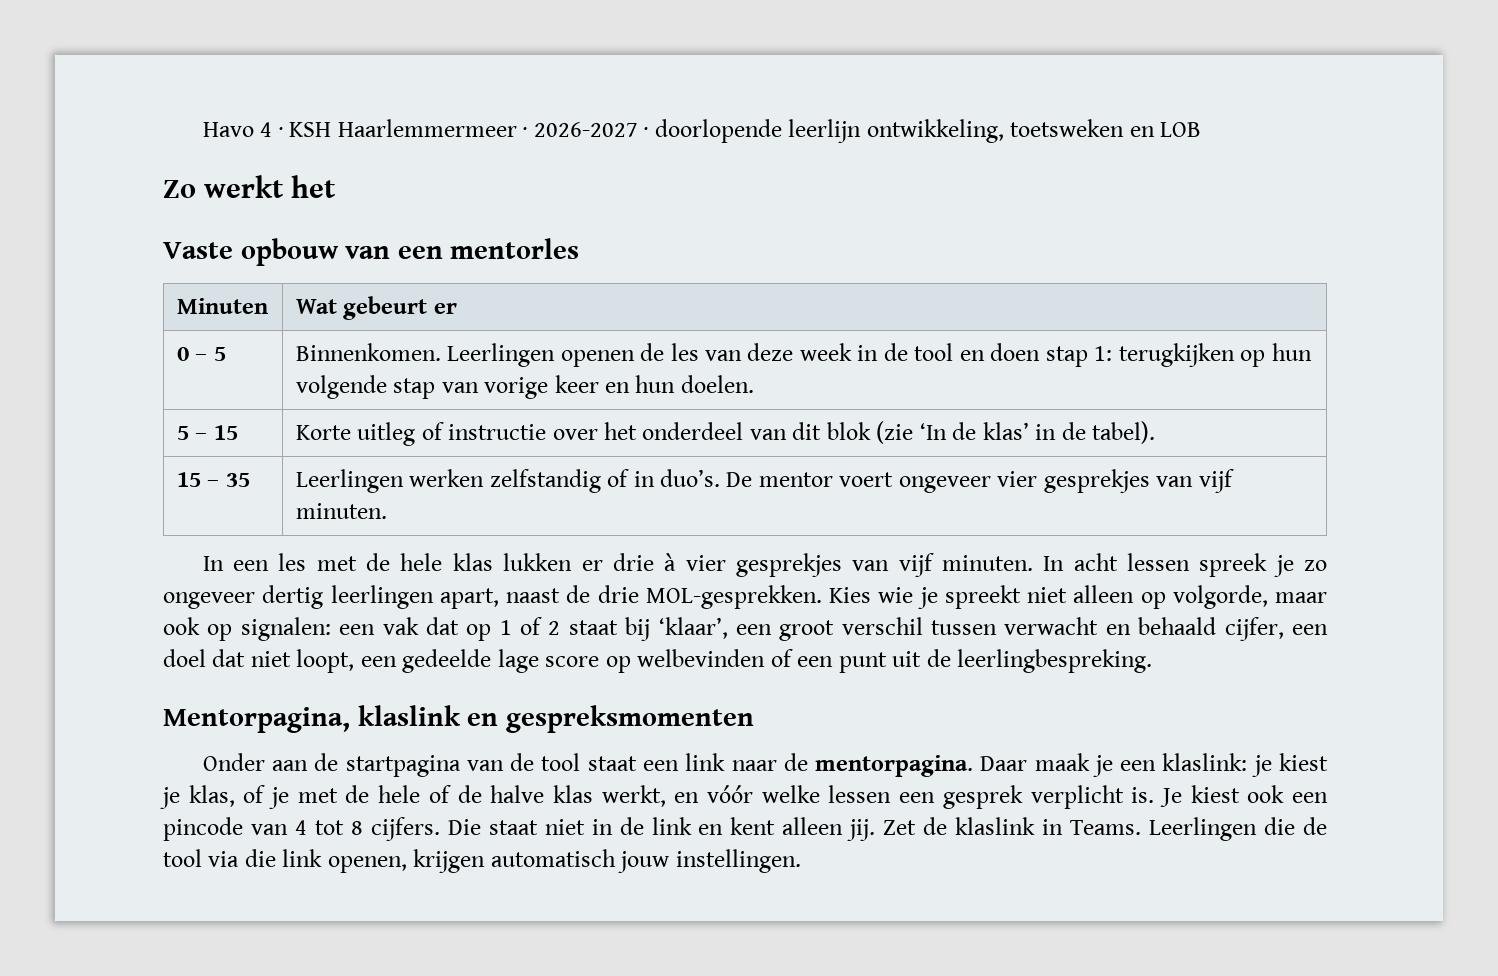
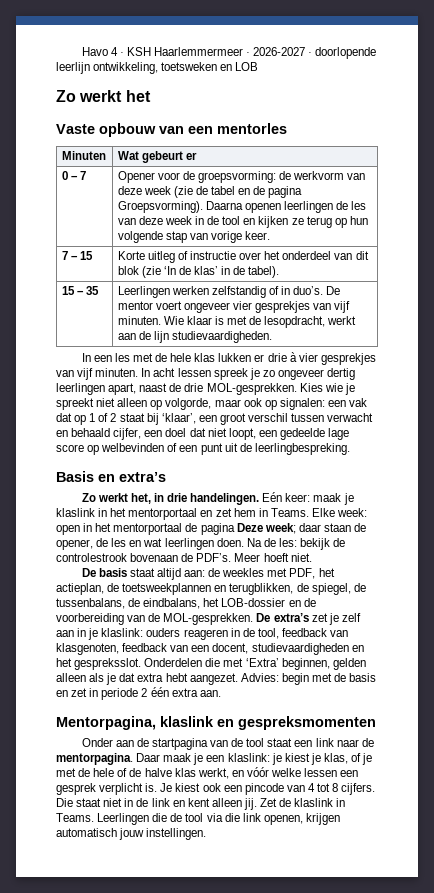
- 0 – 5 | Binnenkomen. Leerlingen openen de les van deze week in de tool en doen stap 1: terugkijken op hun volgende stap van vorige keer en hun doelen.
- 5 – 15 | Korte uitleg of instructie over het onderdeel van dit blok (zie ‘In de klas’ in de tabel).
+ 0 – 7 | Opener voor de groepsvorming: de werkvorm van deze week (zie de tabel en de pagina Groepsvorming). Daarna openen leerlingen de les van deze week in de tool en kijken ze terug op hun volgende stap van vorige keer.
+ 7 – 15 | Korte uitleg of instructie over het onderdeel van dit blok (zie ‘In de klas’ in de tabel).
- 15 – 35 | Leerlingen werken zelfstandig of in duo’s. De mentor voert ongeveer vier gesprekjes van vijf minuten.
+ 15 – 35 | Leerlingen werken zelfstandig of in duo’s. De mentor voert ongeveer vier gesprekjes van vijf minuten. Wie klaar is met de lesopdracht, werkt aan de lijn studievaardigheden.
+ Basis en extra’s
+ Zo werkt het, in drie handelingen. Eén keer: maak je klaslink in het mentorportaal en zet hem in Teams. Elke week: open in het mentorportaal de pagina Deze week; daar staan de opener, de les en wat leerlingen doen. Na de les: bekijk de controlestrook bovenaan de PDF’s. Meer hoeft niet.
+ De basis staat altijd aan: de weekles met PDF, het actieplan, de toetsweekplannen en terugblikken, de spiegel, de tussenbalans, de eindbalans, het LOB-dossier en de voorbereiding van de MOL-gesprekken. De extra’s zet je zelf aan in je klaslink: ouders reageren in de tool, feedback van klasgenoten, feedback van een docent, studievaardigheden en het gespreksslot. Onderdelen die met ‘Extra’ beginnen, gelden alleen als je dat extra hebt aangezet. Advies: begin met de basis en zet in periode 2 één extra aan.

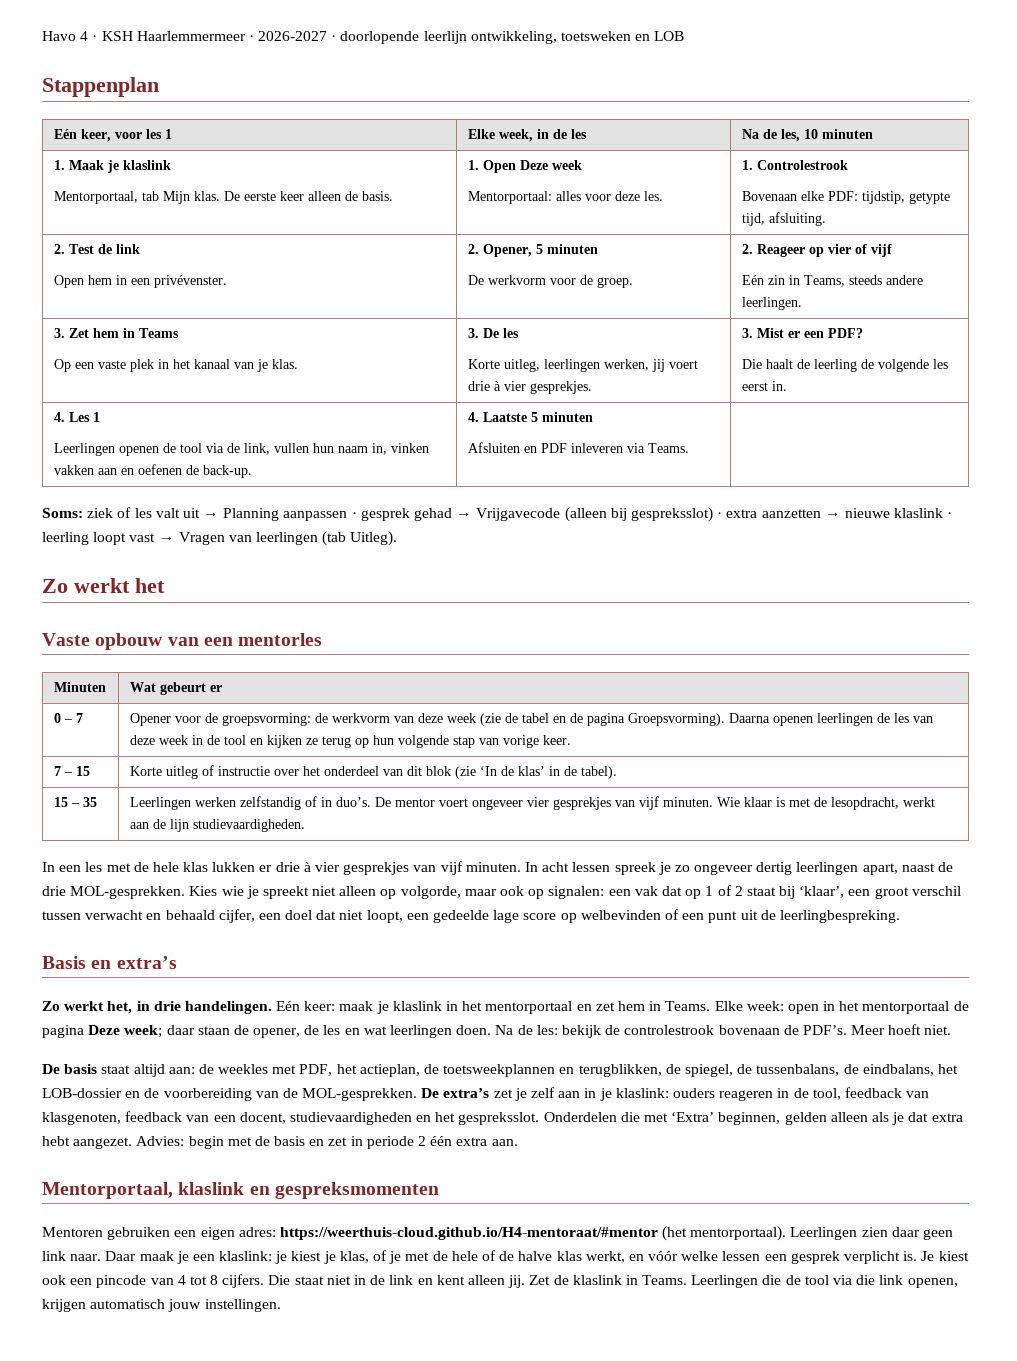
+ Stappenplan
+ Eén keer, voor les 1 | Elke week, in de les | Na de les, 10 minuten
+ 1. Maak je klaslink
+ Mentorportaal, tab Mijn klas. De eerste keer alleen de basis. | 1. Open Deze week
+ Mentorportaal: alles voor deze les. | 1. Controlestrook
+ Bovenaan elke PDF: tijdstip, getypte tijd, afsluiting.
+ 2. Test de link
+ Open hem in een privévenster. | 2. Opener, 5 minuten
+ De werkvorm voor de groep. | 2. Reageer op vier of vijf
+ Eén zin in Teams, steeds andere leerlingen.
+ 3. Zet hem in Teams
+ Op een vaste plek in het kanaal van je klas. | 3. De les
+ Korte uitleg, leerlingen werken, jij voert drie à vier gesprekjes. | 3. Mist er een PDF?
+ Die haalt de leerling de volgende les eerst in.
+ 4. Les 1
+ Leerlingen openen de tool via de link, vullen hun naam in, vinken vakken aan en oefenen de back-up. | 4. Laatste 5 minuten
+ Afsluiten en PDF inleveren via Teams. |
+ Soms: ziek of les valt uit → Planning aanpassen · gesprek gehad → Vrijgavecode (alleen bij gespreksslot) · extra aanzetten → nieuwe klaslink · leerling loopt vast → Vragen van leerlingen (tab Uitleg).
- Mentorpagina, klaslink en gespreksmomenten
+ Mentorportaal, klaslink en gespreksmomenten
- Onder aan de startpagina van de tool staat een link naar de mentorpagina.
+ Mentoren gebruiken een eigen adres: https://weerthuis-cloud.github.io/H4-mentoraat/#mentor (het mentorportaal). Leerlingen zien daar geen link naar.

